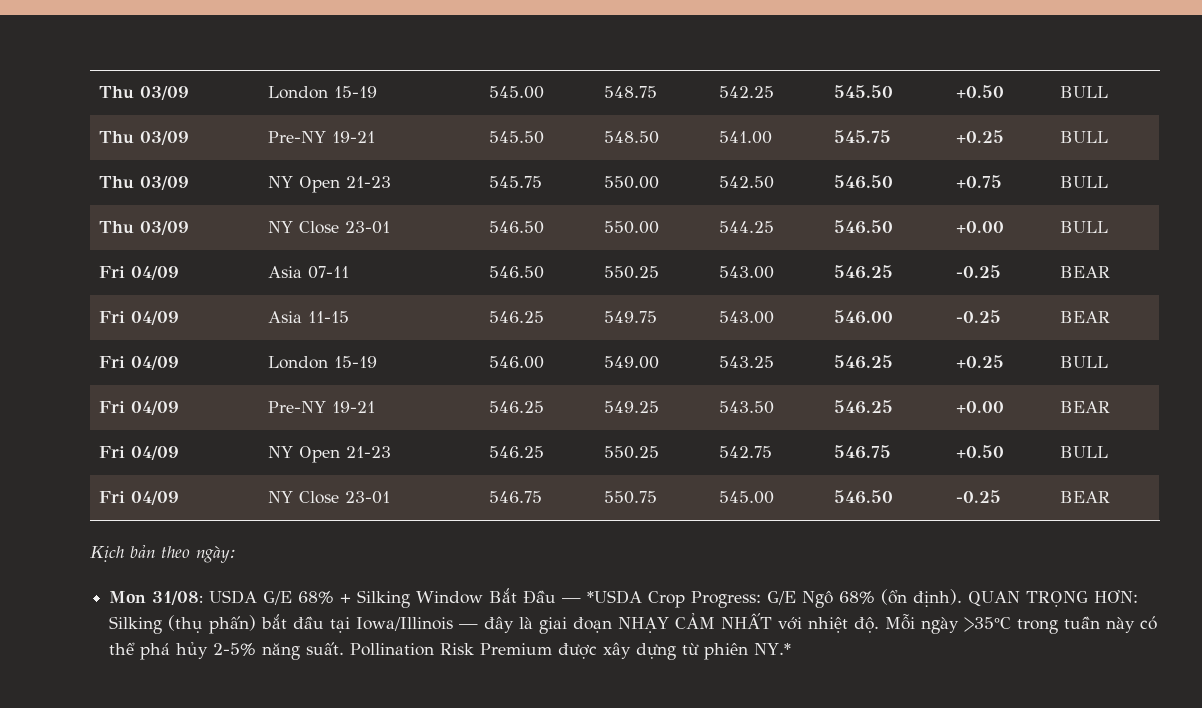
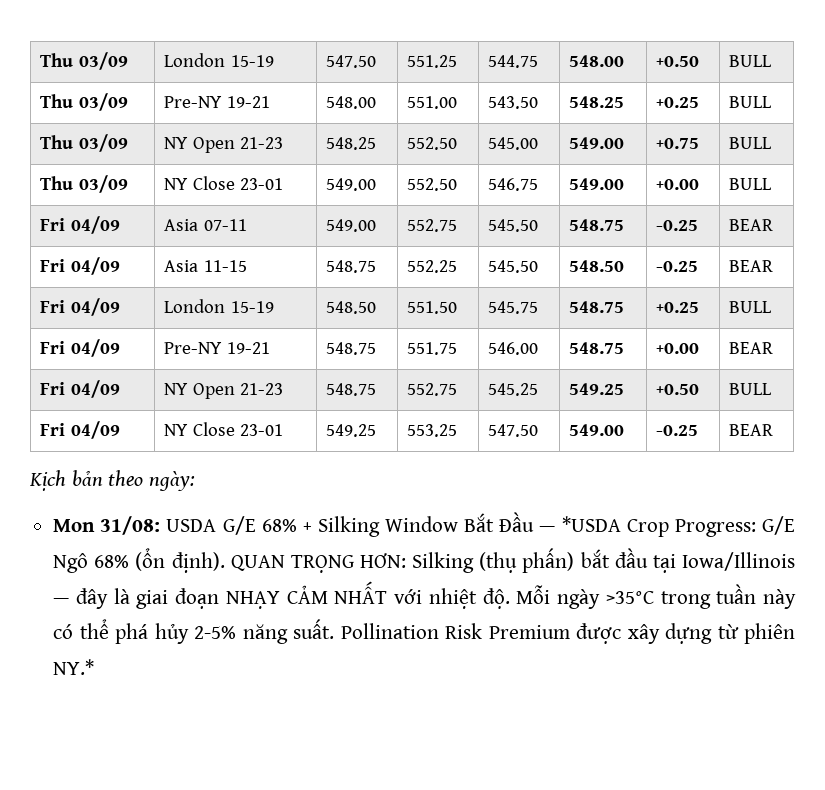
- Thu 03/09 | London 15-19 | 545.00 | 548.75 | 542.25 | 545.50 | +0.50 | BULL
+ Thu 03/09 | London 15-19 | 547.50 | 551.25 | 544.75 | 548.00 | +0.50 | BULL
- Thu 03/09 | Pre-NY 19-21 | 545.50 | 548.50 | 541.00 | 545.75 | +0.25 | BULL
+ Thu 03/09 | Pre-NY 19-21 | 548.00 | 551.00 | 543.50 | 548.25 | +0.25 | BULL
- Thu 03/09 | NY Open 21-23 | 545.75 | 550.00 | 542.50 | 546.50 | +0.75 | BULL
+ Thu 03/09 | NY Open 21-23 | 548.25 | 552.50 | 545.00 | 549.00 | +0.75 | BULL
- Thu 03/09 | NY Close 23-01 | 546.50 | 550.00 | 544.25 | 546.50 | +0.00 | BULL
+ Thu 03/09 | NY Close 23-01 | 549.00 | 552.50 | 546.75 | 549.00 | +0.00 | BULL
- Fri 04/09 | Asia 07-11 | 546.50 | 550.25 | 543.00 | 546.25 | -0.25 | BEAR
+ Fri 04/09 | Asia 07-11 | 549.00 | 552.75 | 545.50 | 548.75 | -0.25 | BEAR
- Fri 04/09 | Asia 11-15 | 546.25 | 549.75 | 543.00 | 546.00 | -0.25 | BEAR
+ Fri 04/09 | Asia 11-15 | 548.75 | 552.25 | 545.50 | 548.50 | -0.25 | BEAR
- Fri 04/09 | London 15-19 | 546.00 | 549.00 | 543.25 | 546.25 | +0.25 | BULL
+ Fri 04/09 | London 15-19 | 548.50 | 551.50 | 545.75 | 548.75 | +0.25 | BULL
- Fri 04/09 | Pre-NY 19-21 | 546.25 | 549.25 | 543.50 | 546.25 | +0.00 | BEAR
+ Fri 04/09 | Pre-NY 19-21 | 548.75 | 551.75 | 546.00 | 548.75 | +0.00 | BEAR
- Fri 04/09 | NY Open 21-23 | 546.25 | 550.25 | 542.75 | 546.75 | +0.50 | BULL
+ Fri 04/09 | NY Open 21-23 | 548.75 | 552.75 | 545.25 | 549.25 | +0.50 | BULL
- Fri 04/09 | NY Close 23-01 | 546.75 | 550.75 | 545.00 | 546.50 | -0.25 | BEAR
+ Fri 04/09 | NY Close 23-01 | 549.25 | 553.25 | 547.50 | 549.00 | -0.25 | BEAR

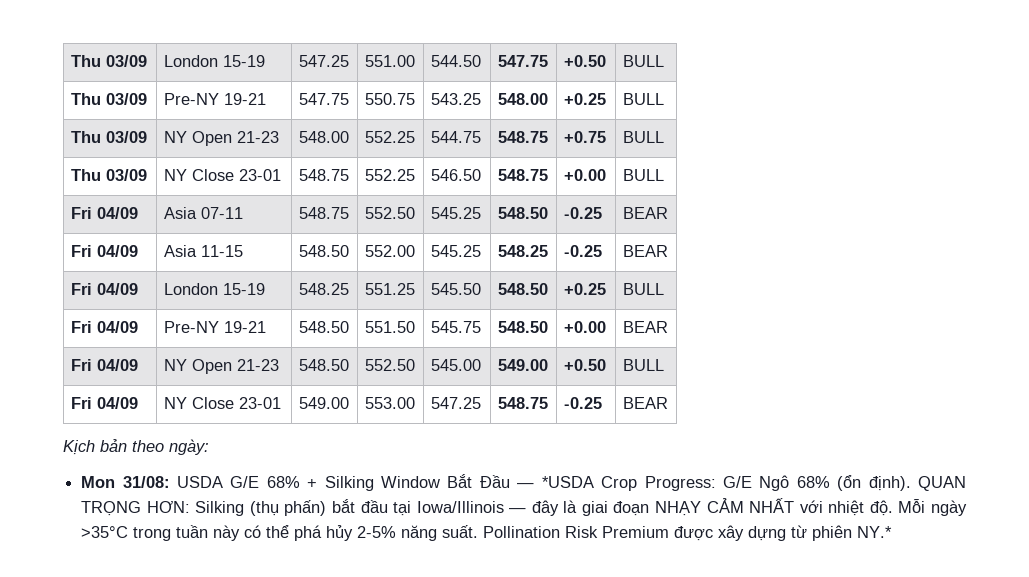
- Thu 03/09 | London 15-19 | 547.50 | 551.25 | 544.75 | 548.00 | +0.50 | BULL
+ Thu 03/09 | London 15-19 | 547.25 | 551.00 | 544.50 | 547.75 | +0.50 | BULL
- Thu 03/09 | Pre-NY 19-21 | 548.00 | 551.00 | 543.50 | 548.25 | +0.25 | BULL
+ Thu 03/09 | Pre-NY 19-21 | 547.75 | 550.75 | 543.25 | 548.00 | +0.25 | BULL
- Thu 03/09 | NY Open 21-23 | 548.25 | 552.50 | 545.00 | 549.00 | +0.75 | BULL
+ Thu 03/09 | NY Open 21-23 | 548.00 | 552.25 | 544.75 | 548.75 | +0.75 | BULL
- Thu 03/09 | NY Close 23-01 | 549.00 | 552.50 | 546.75 | 549.00 | +0.00 | BULL
+ Thu 03/09 | NY Close 23-01 | 548.75 | 552.25 | 546.50 | 548.75 | +0.00 | BULL
- Fri 04/09 | Asia 07-11 | 549.00 | 552.75 | 545.50 | 548.75 | -0.25 | BEAR
+ Fri 04/09 | Asia 07-11 | 548.75 | 552.50 | 545.25 | 548.50 | -0.25 | BEAR
- Fri 04/09 | Asia 11-15 | 548.75 | 552.25 | 545.50 | 548.50 | -0.25 | BEAR
+ Fri 04/09 | Asia 11-15 | 548.50 | 552.00 | 545.25 | 548.25 | -0.25 | BEAR
- Fri 04/09 | London 15-19 | 548.50 | 551.50 | 545.75 | 548.75 | +0.25 | BULL
+ Fri 04/09 | London 15-19 | 548.25 | 551.25 | 545.50 | 548.50 | +0.25 | BULL
- Fri 04/09 | Pre-NY 19-21 | 548.75 | 551.75 | 546.00 | 548.75 | +0.00 | BEAR
+ Fri 04/09 | Pre-NY 19-21 | 548.50 | 551.50 | 545.75 | 548.50 | +0.00 | BEAR
- Fri 04/09 | NY Open 21-23 | 548.75 | 552.75 | 545.25 | 549.25 | +0.50 | BULL
+ Fri 04/09 | NY Open 21-23 | 548.50 | 552.50 | 545.00 | 549.00 | +0.50 | BULL
- Fri 04/09 | NY Close 23-01 | 549.25 | 553.25 | 547.50 | 549.00 | -0.25 | BEAR
+ Fri 04/09 | NY Close 23-01 | 549.00 | 553.00 | 547.25 | 548.75 | -0.25 | BEAR

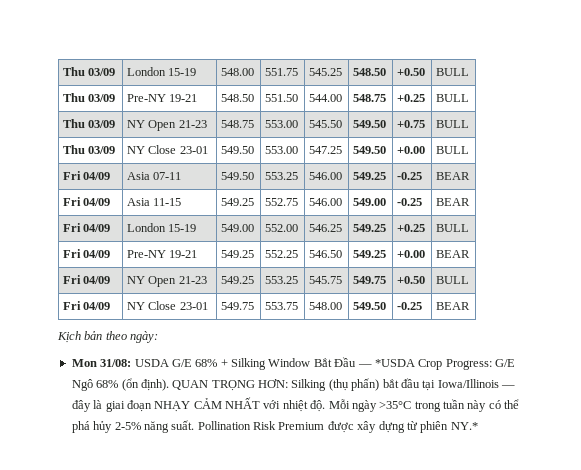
- Thu 03/09 | London 15-19 | 547.25 | 551.00 | 544.50 | 547.75 | +0.50 | BULL
+ Thu 03/09 | London 15-19 | 548.00 | 551.75 | 545.25 | 548.50 | +0.50 | BULL
- Thu 03/09 | Pre-NY 19-21 | 547.75 | 550.75 | 543.25 | 548.00 | +0.25 | BULL
+ Thu 03/09 | Pre-NY 19-21 | 548.50 | 551.50 | 544.00 | 548.75 | +0.25 | BULL
- Thu 03/09 | NY Open 21-23 | 548.00 | 552.25 | 544.75 | 548.75 | +0.75 | BULL
+ Thu 03/09 | NY Open 21-23 | 548.75 | 553.00 | 545.50 | 549.50 | +0.75 | BULL
- Thu 03/09 | NY Close 23-01 | 548.75 | 552.25 | 546.50 | 548.75 | +0.00 | BULL
+ Thu 03/09 | NY Close 23-01 | 549.50 | 553.00 | 547.25 | 549.50 | +0.00 | BULL
- Fri 04/09 | Asia 07-11 | 548.75 | 552.50 | 545.25 | 548.50 | -0.25 | BEAR
+ Fri 04/09 | Asia 07-11 | 549.50 | 553.25 | 546.00 | 549.25 | -0.25 | BEAR
- Fri 04/09 | Asia 11-15 | 548.50 | 552.00 | 545.25 | 548.25 | -0.25 | BEAR
+ Fri 04/09 | Asia 11-15 | 549.25 | 552.75 | 546.00 | 549.00 | -0.25 | BEAR
- Fri 04/09 | London 15-19 | 548.25 | 551.25 | 545.50 | 548.50 | +0.25 | BULL
+ Fri 04/09 | London 15-19 | 549.00 | 552.00 | 546.25 | 549.25 | +0.25 | BULL
- Fri 04/09 | Pre-NY 19-21 | 548.50 | 551.50 | 545.75 | 548.50 | +0.00 | BEAR
+ Fri 04/09 | Pre-NY 19-21 | 549.25 | 552.25 | 546.50 | 549.25 | +0.00 | BEAR
- Fri 04/09 | NY Open 21-23 | 548.50 | 552.50 | 545.00 | 549.00 | +0.50 | BULL
+ Fri 04/09 | NY Open 21-23 | 549.25 | 553.25 | 545.75 | 549.75 | +0.50 | BULL
- Fri 04/09 | NY Close 23-01 | 549.00 | 553.00 | 547.25 | 548.75 | -0.25 | BEAR
+ Fri 04/09 | NY Close 23-01 | 549.75 | 553.75 | 548.00 | 549.50 | -0.25 | BEAR

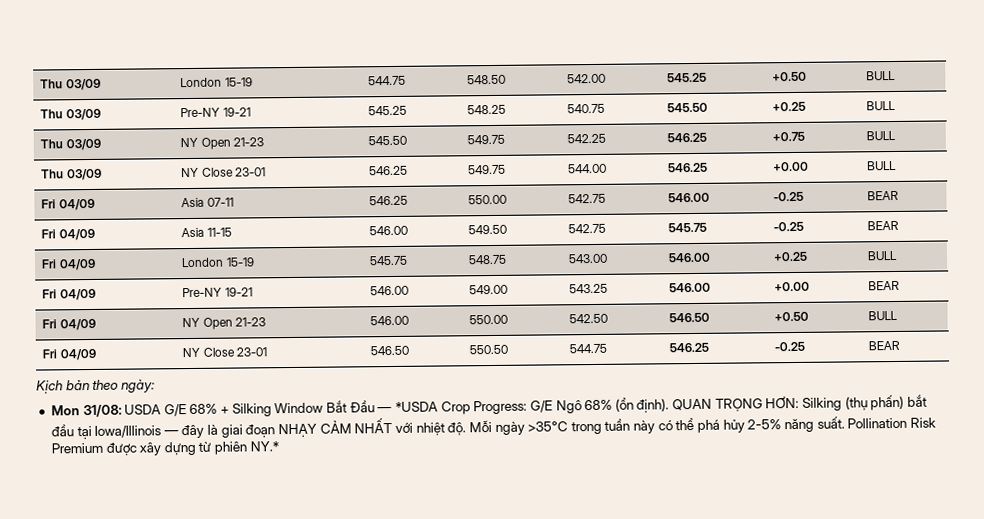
- Thu 03/09 | London 15-19 | 548.00 | 551.75 | 545.25 | 548.50 | +0.50 | BULL
+ Thu 03/09 | London 15-19 | 544.75 | 548.50 | 542.00 | 545.25 | +0.50 | BULL
- Thu 03/09 | Pre-NY 19-21 | 548.50 | 551.50 | 544.00 | 548.75 | +0.25 | BULL
+ Thu 03/09 | Pre-NY 19-21 | 545.25 | 548.25 | 540.75 | 545.50 | +0.25 | BULL
- Thu 03/09 | NY Open 21-23 | 548.75 | 553.00 | 545.50 | 549.50 | +0.75 | BULL
+ Thu 03/09 | NY Open 21-23 | 545.50 | 549.75 | 542.25 | 546.25 | +0.75 | BULL
- Thu 03/09 | NY Close 23-01 | 549.50 | 553.00 | 547.25 | 549.50 | +0.00 | BULL
+ Thu 03/09 | NY Close 23-01 | 546.25 | 549.75 | 544.00 | 546.25 | +0.00 | BULL
- Fri 04/09 | Asia 07-11 | 549.50 | 553.25 | 546.00 | 549.25 | -0.25 | BEAR
+ Fri 04/09 | Asia 07-11 | 546.25 | 550.00 | 542.75 | 546.00 | -0.25 | BEAR
- Fri 04/09 | Asia 11-15 | 549.25 | 552.75 | 546.00 | 549.00 | -0.25 | BEAR
+ Fri 04/09 | Asia 11-15 | 546.00 | 549.50 | 542.75 | 545.75 | -0.25 | BEAR
- Fri 04/09 | London 15-19 | 549.00 | 552.00 | 546.25 | 549.25 | +0.25 | BULL
+ Fri 04/09 | London 15-19 | 545.75 | 548.75 | 543.00 | 546.00 | +0.25 | BULL
- Fri 04/09 | Pre-NY 19-21 | 549.25 | 552.25 | 546.50 | 549.25 | +0.00 | BEAR
+ Fri 04/09 | Pre-NY 19-21 | 546.00 | 549.00 | 543.25 | 546.00 | +0.00 | BEAR
- Fri 04/09 | NY Open 21-23 | 549.25 | 553.25 | 545.75 | 549.75 | +0.50 | BULL
+ Fri 04/09 | NY Open 21-23 | 546.00 | 550.00 | 542.50 | 546.50 | +0.50 | BULL
- Fri 04/09 | NY Close 23-01 | 549.75 | 553.75 | 548.00 | 549.50 | -0.25 | BEAR
+ Fri 04/09 | NY Close 23-01 | 546.50 | 550.50 | 544.75 | 546.25 | -0.25 | BEAR

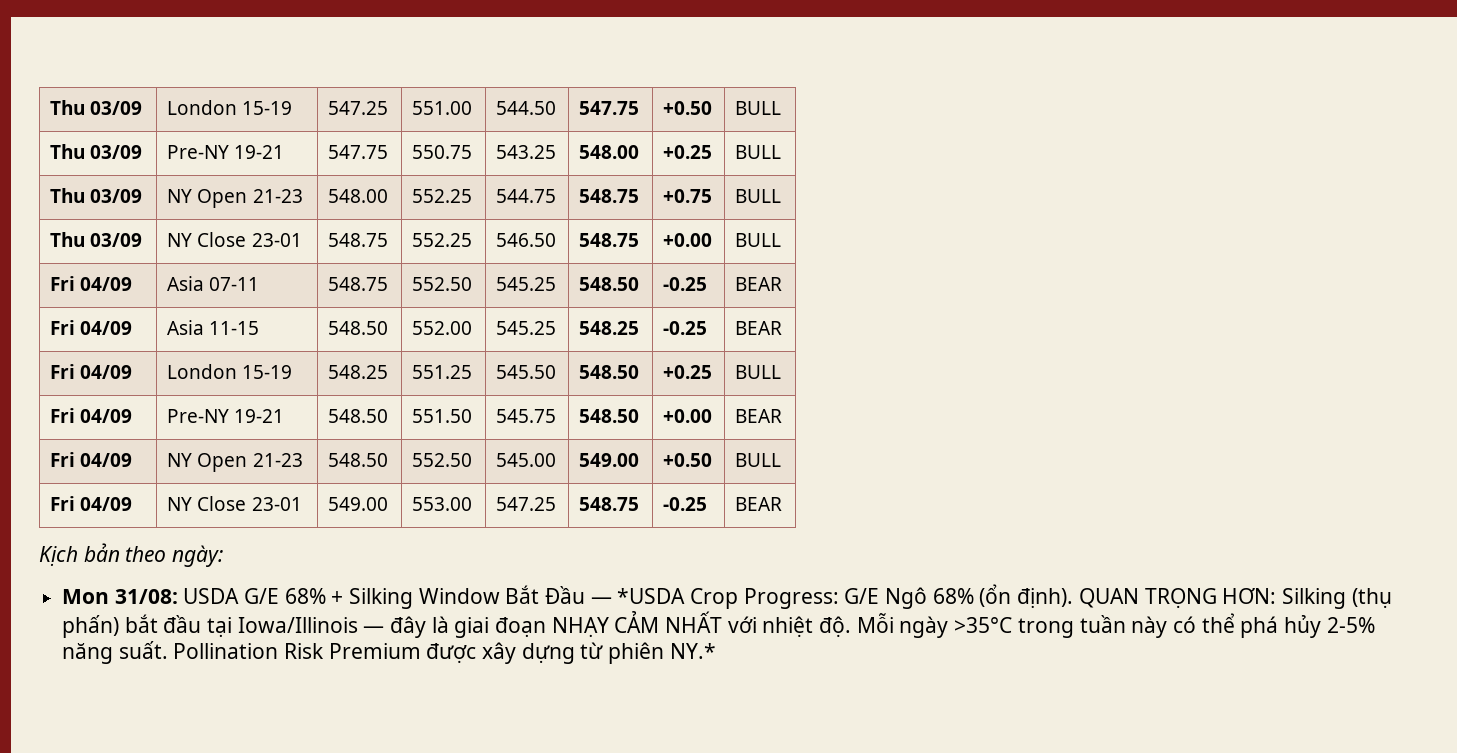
- Thu 03/09 | London 15-19 | 544.75 | 548.50 | 542.00 | 545.25 | +0.50 | BULL
+ Thu 03/09 | London 15-19 | 547.25 | 551.00 | 544.50 | 547.75 | +0.50 | BULL
- Thu 03/09 | Pre-NY 19-21 | 545.25 | 548.25 | 540.75 | 545.50 | +0.25 | BULL
+ Thu 03/09 | Pre-NY 19-21 | 547.75 | 550.75 | 543.25 | 548.00 | +0.25 | BULL
- Thu 03/09 | NY Open 21-23 | 545.50 | 549.75 | 542.25 | 546.25 | +0.75 | BULL
+ Thu 03/09 | NY Open 21-23 | 548.00 | 552.25 | 544.75 | 548.75 | +0.75 | BULL
- Thu 03/09 | NY Close 23-01 | 546.25 | 549.75 | 544.00 | 546.25 | +0.00 | BULL
+ Thu 03/09 | NY Close 23-01 | 548.75 | 552.25 | 546.50 | 548.75 | +0.00 | BULL
- Fri 04/09 | Asia 07-11 | 546.25 | 550.00 | 542.75 | 546.00 | -0.25 | BEAR
+ Fri 04/09 | Asia 07-11 | 548.75 | 552.50 | 545.25 | 548.50 | -0.25 | BEAR
- Fri 04/09 | Asia 11-15 | 546.00 | 549.50 | 542.75 | 545.75 | -0.25 | BEAR
+ Fri 04/09 | Asia 11-15 | 548.50 | 552.00 | 545.25 | 548.25 | -0.25 | BEAR
- Fri 04/09 | London 15-19 | 545.75 | 548.75 | 543.00 | 546.00 | +0.25 | BULL
+ Fri 04/09 | London 15-19 | 548.25 | 551.25 | 545.50 | 548.50 | +0.25 | BULL
- Fri 04/09 | Pre-NY 19-21 | 546.00 | 549.00 | 543.25 | 546.00 | +0.00 | BEAR
+ Fri 04/09 | Pre-NY 19-21 | 548.50 | 551.50 | 545.75 | 548.50 | +0.00 | BEAR
- Fri 04/09 | NY Open 21-23 | 546.00 | 550.00 | 542.50 | 546.50 | +0.50 | BULL
+ Fri 04/09 | NY Open 21-23 | 548.50 | 552.50 | 545.00 | 549.00 | +0.50 | BULL
- Fri 04/09 | NY Close 23-01 | 546.50 | 550.50 | 544.75 | 546.25 | -0.25 | BEAR
+ Fri 04/09 | NY Close 23-01 | 549.00 | 553.00 | 547.25 | 548.75 | -0.25 | BEAR

